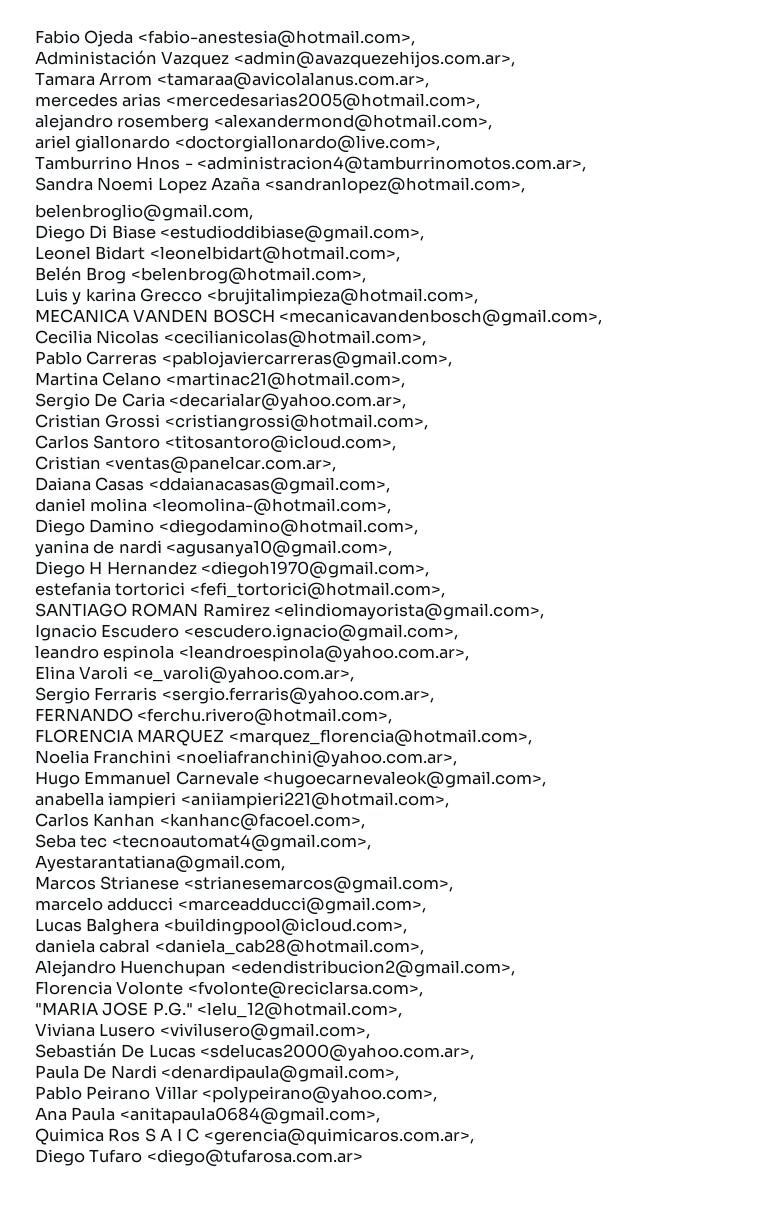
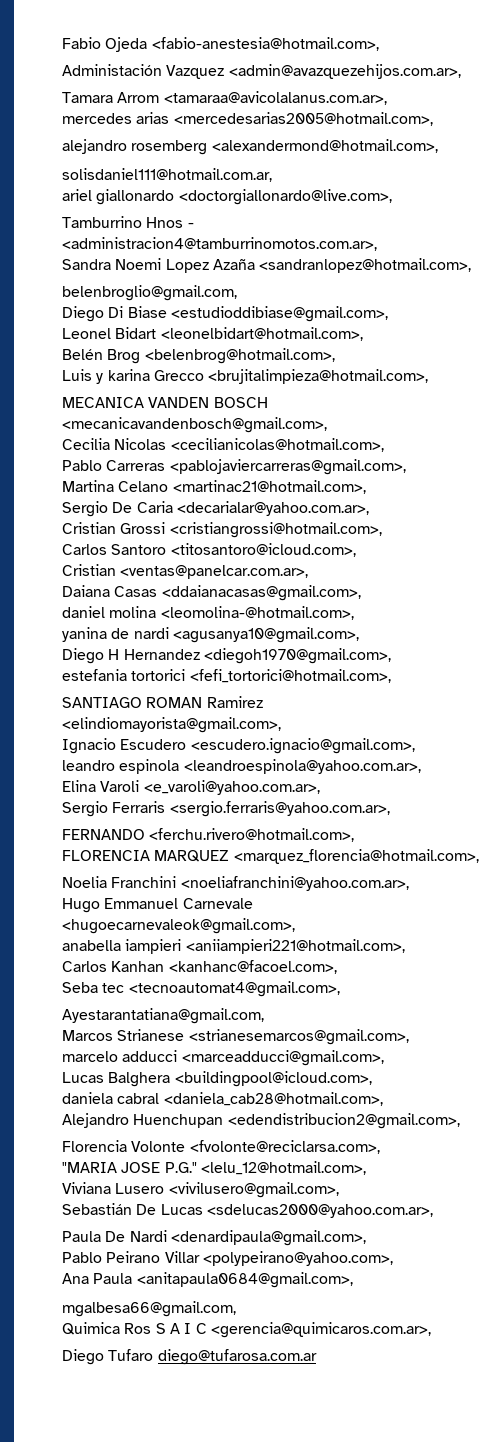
+ solisdaniel111@hotmail.com.ar,
- Diego Damino <diegodamino@hotmail.com>,
+ mgalbesa66@gmail.com,
- Diego Tufaro <diego@tufarosa.com.ar>
+ Diego Tufaro diego@tufarosa.com.ar

